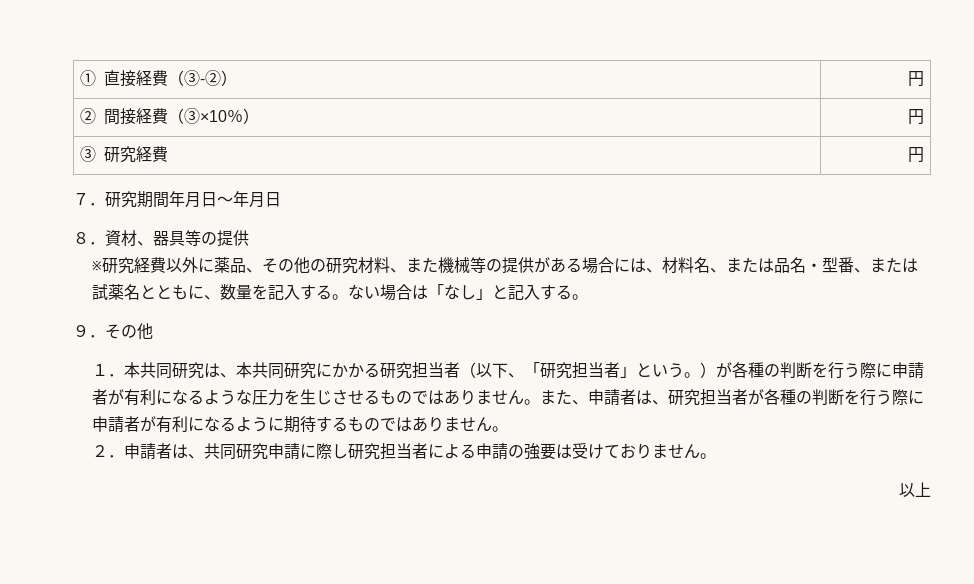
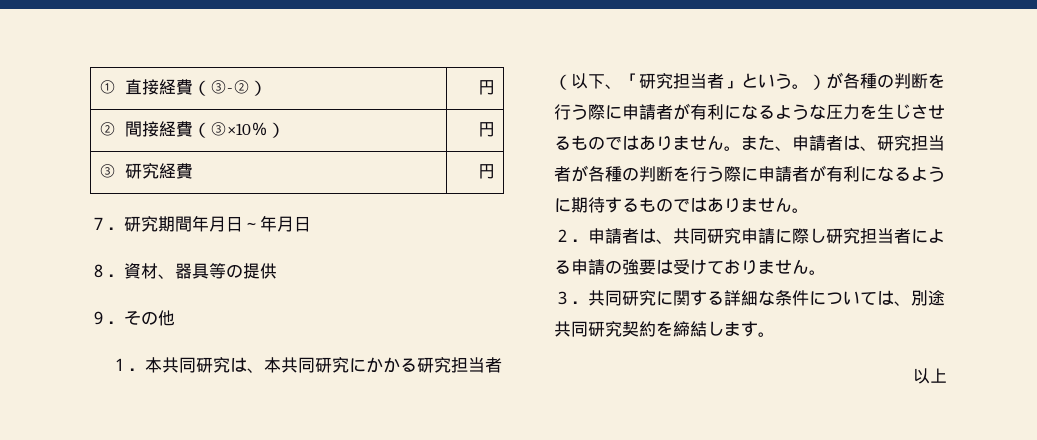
- ※研究経費以外に薬品、その他の研究材料、また機械等の提供がある場合には、材料名、または品名・型番、または試薬名とともに、数量を記入する。ない場合は「なし」と記入する。
+ ３．共同研究に関する詳細な条件については、別途共同研究契約を締結します。

